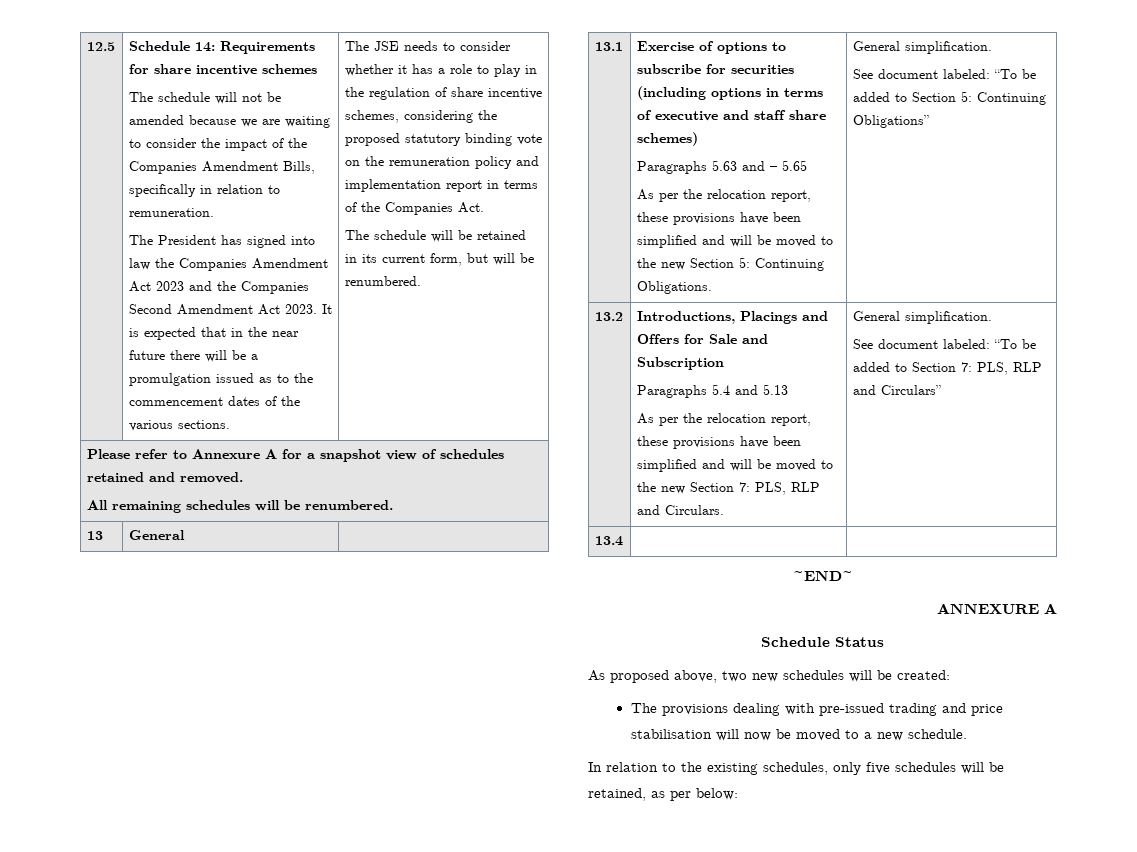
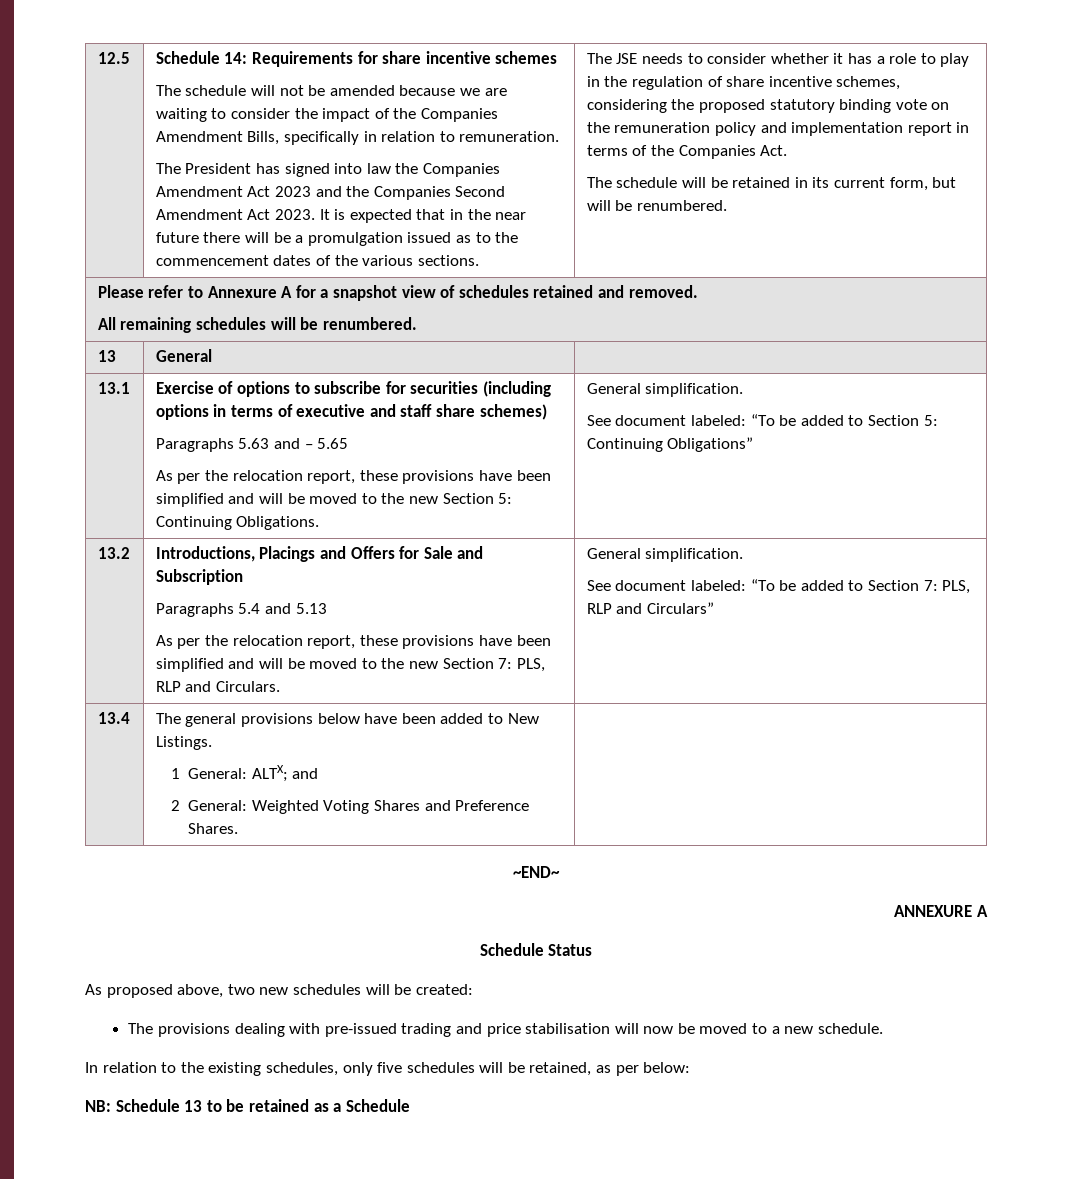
- 13.4 | |
+ 13.4 | The general provisions below have been added to New Listings.
+ 1 General: ALTX; and
+ 2 General: Weighted Voting Shares and Preference Shares. |
+ NB: Schedule 13 to be retained as a Schedule

